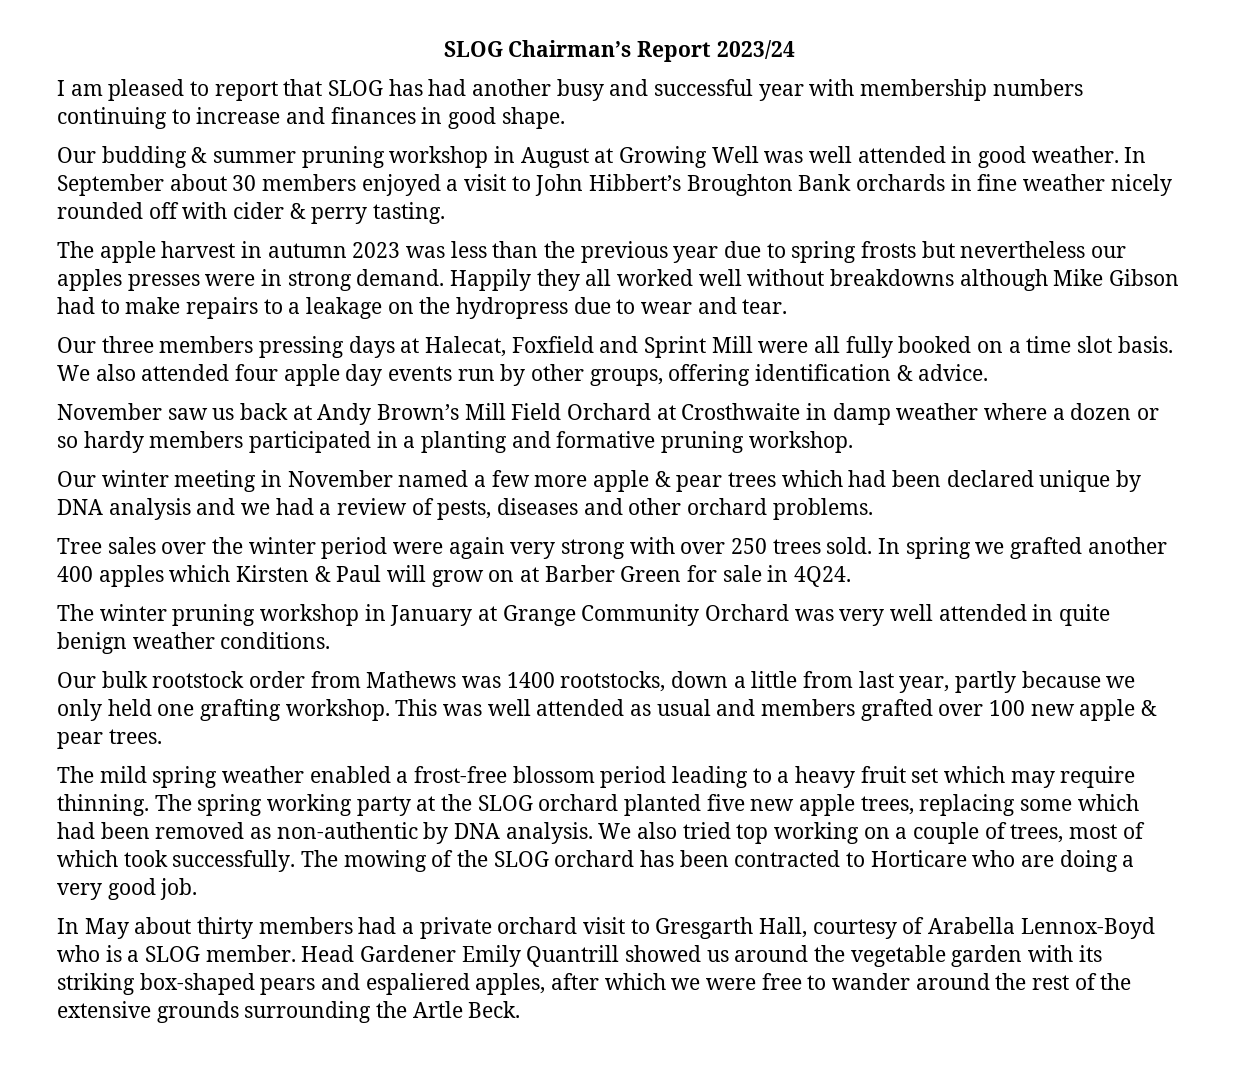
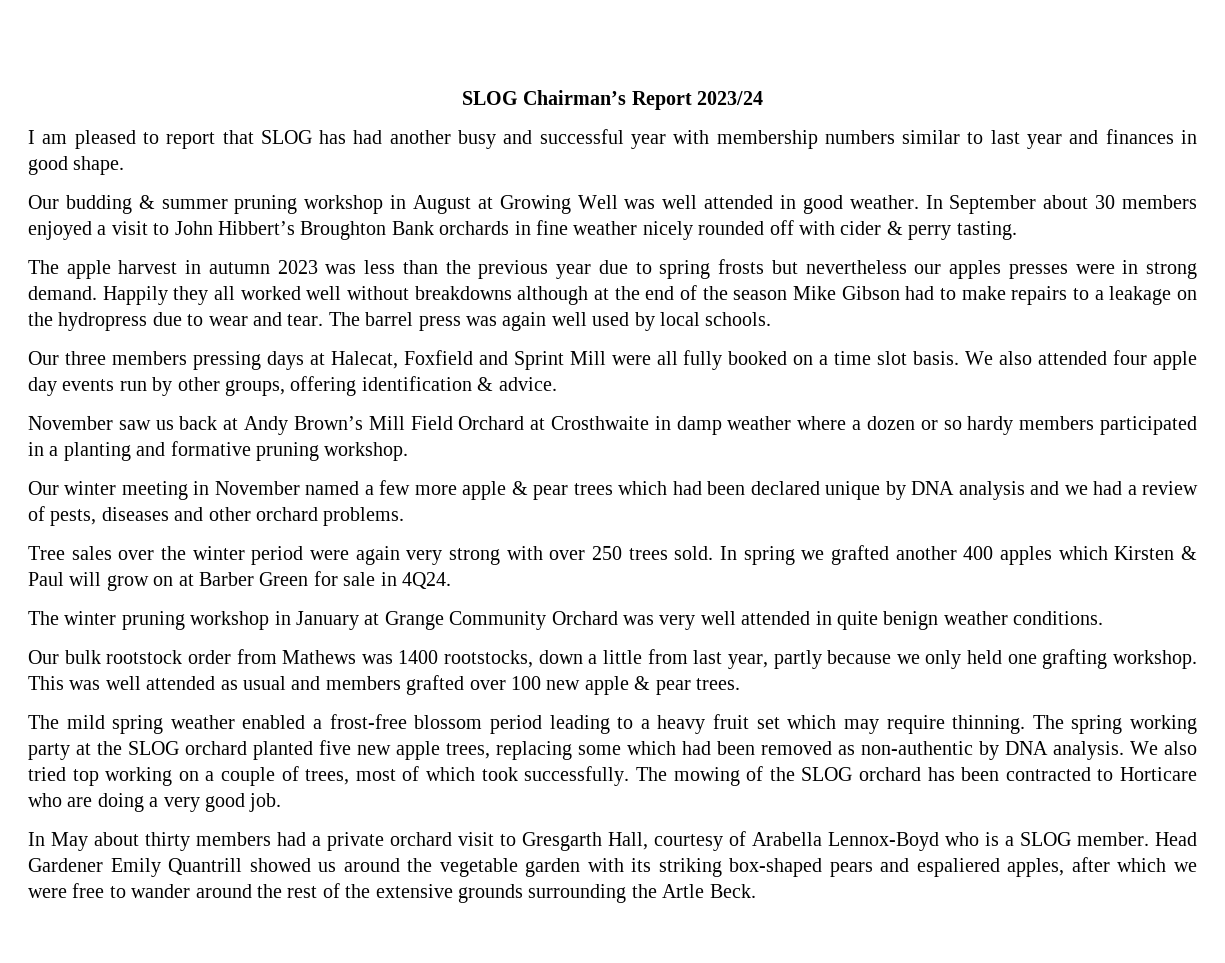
- I am pleased to report that SLOG has had another busy and successful year with membership numbers continuing to increase and finances in good shape.
+ I am pleased to report that SLOG has had another busy and successful year with membership numbers similar to last year and finances in good shape.
- Happily they all worked well without breakdowns although Mike Gibson had to make repairs to a leakage on the hydropress due to wear and tear.
+ Happily they all worked well without breakdowns although at the end of the season Mike Gibson had to make repairs to a leakage on the hydropress due to wear and tear. The barrel press was again well used by local schools.

